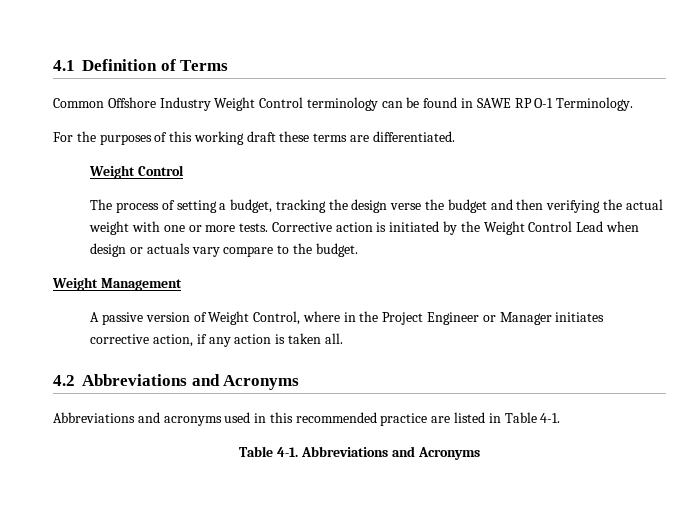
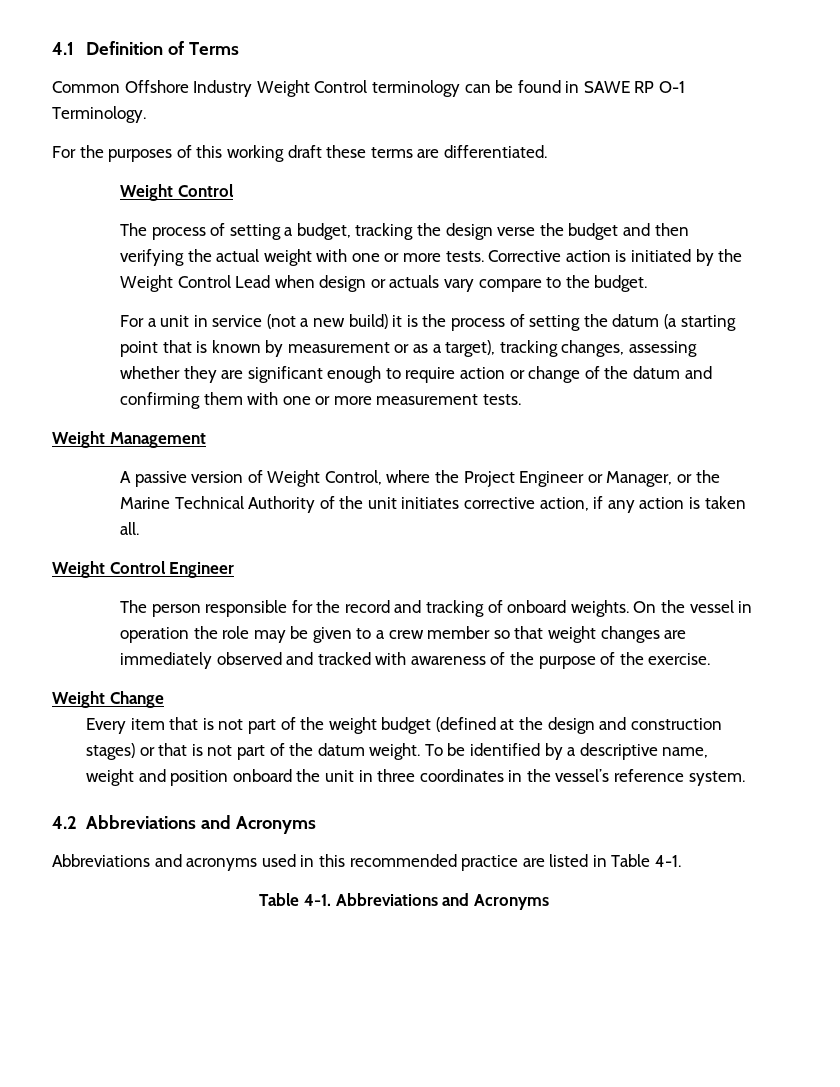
+ For a unit in service (not a new build) it is the process of setting the datum (a starting point that is known by measurement or as a target), tracking changes, assessing whether they are significant enough to require action or change of the datum and confirming them with one or more measurement tests.
- A passive version of Weight Control, where in the Project Engineer or Manager initiates corrective action, if any action is taken all.
+ A passive version of Weight Control, where the Project Engineer or Manager, or the Marine Technical Authority of the unit initiates corrective action, if any action is taken all.
+ Weight Control Engineer
+ The person responsible for the record and tracking of onboard weights. On the vessel in operation the role may be given to a crew member so that weight changes are immediately observed and tracked with awareness of the purpose of the exercise.
+ Weight Change
+ Every item that is not part of the weight budget (defined at the design and construction stages) or that is not part of the datum weight. To be identified by a descriptive name, weight and position onboard the unit in three coordinates in the vessel’s reference system.

